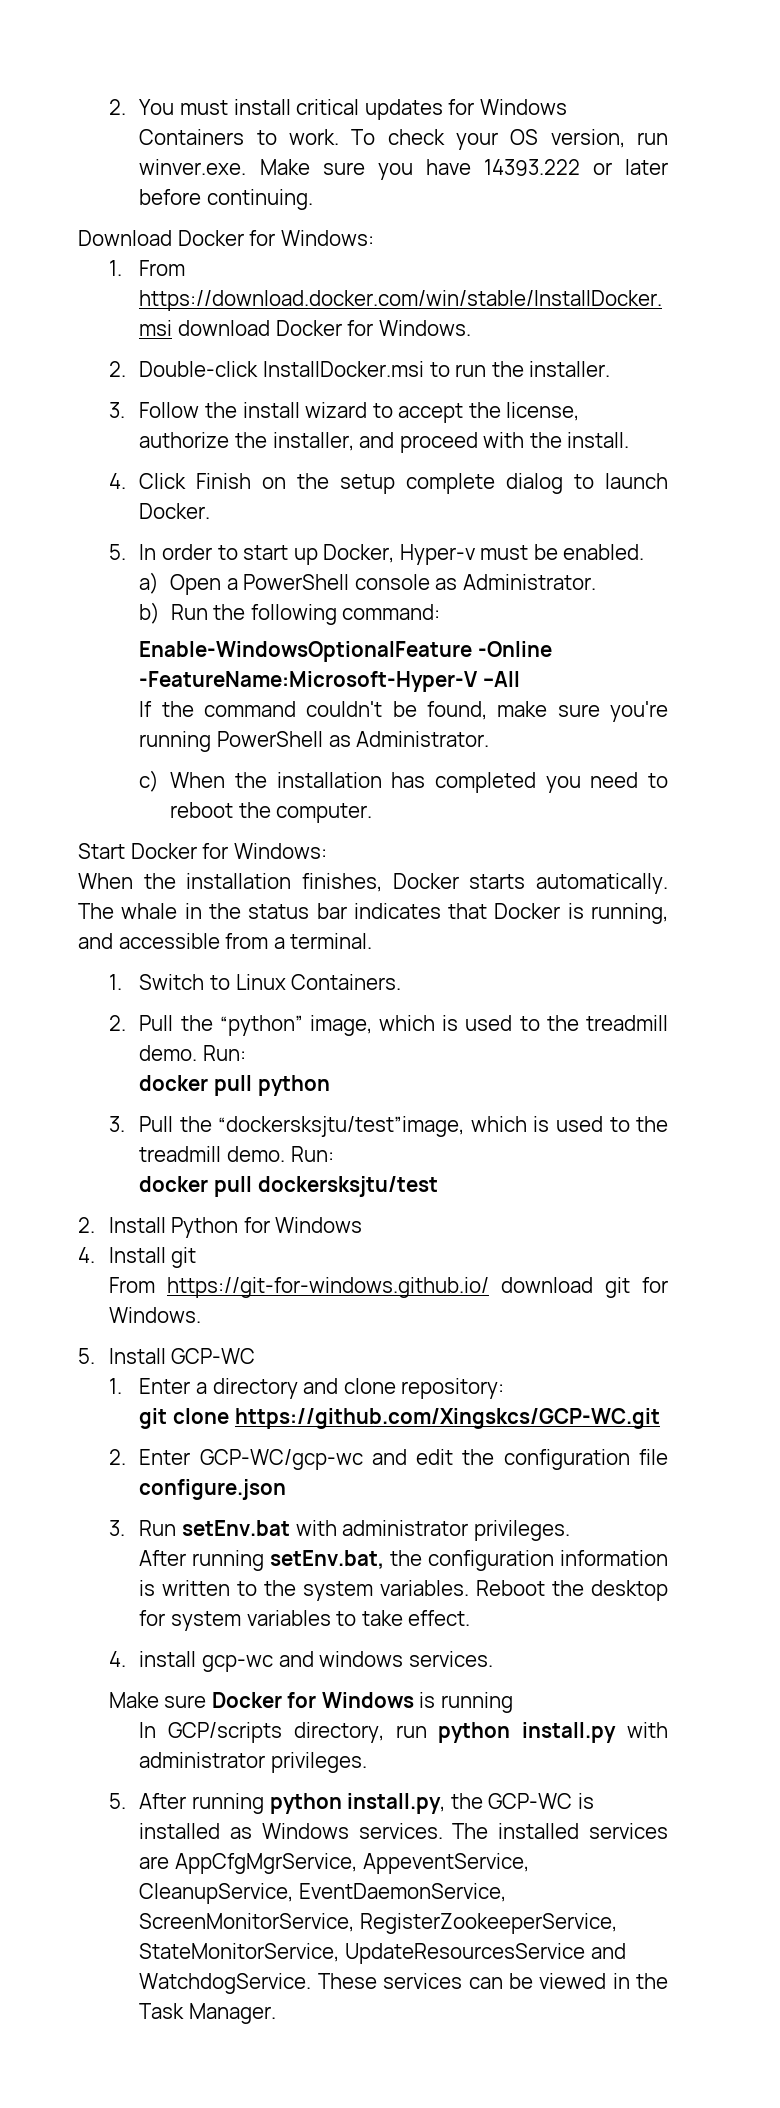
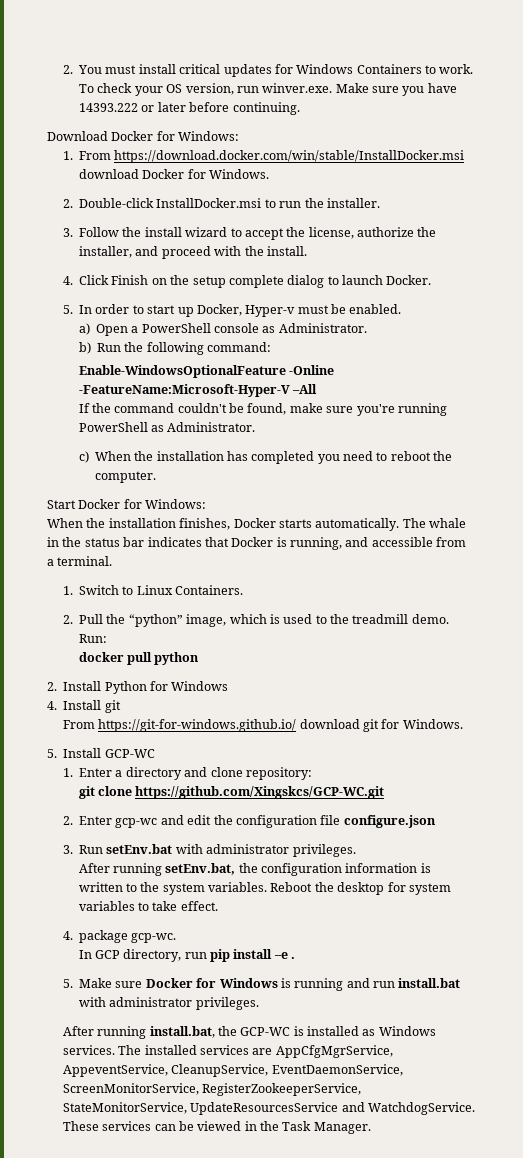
- 3. Pull the “dockersksjtu/test”image, which is used to the treadmill demo. Run:
- docker pull dockersksjtu/test
- 2. Enter GCP-WC/gcp-wc and edit the configuration file configure.json
+ 2. Enter gcp-wc and edit the configuration file configure.json
- 4. install gcp-wc and windows services.
- Make sure Docker for Windows is running
- In GCP/scripts directory, run python install.py with administrator privileges.
- 5. After running python install.py, the GCP-WC is installed as Windows services.
+ 4. package gcp-wc.
+ In GCP directory, run pip install –e .
+ 5. Make sure Docker for Windows is running and run install.bat with administrator privileges.
+ After running install.bat, the GCP-WC is installed as Windows services.

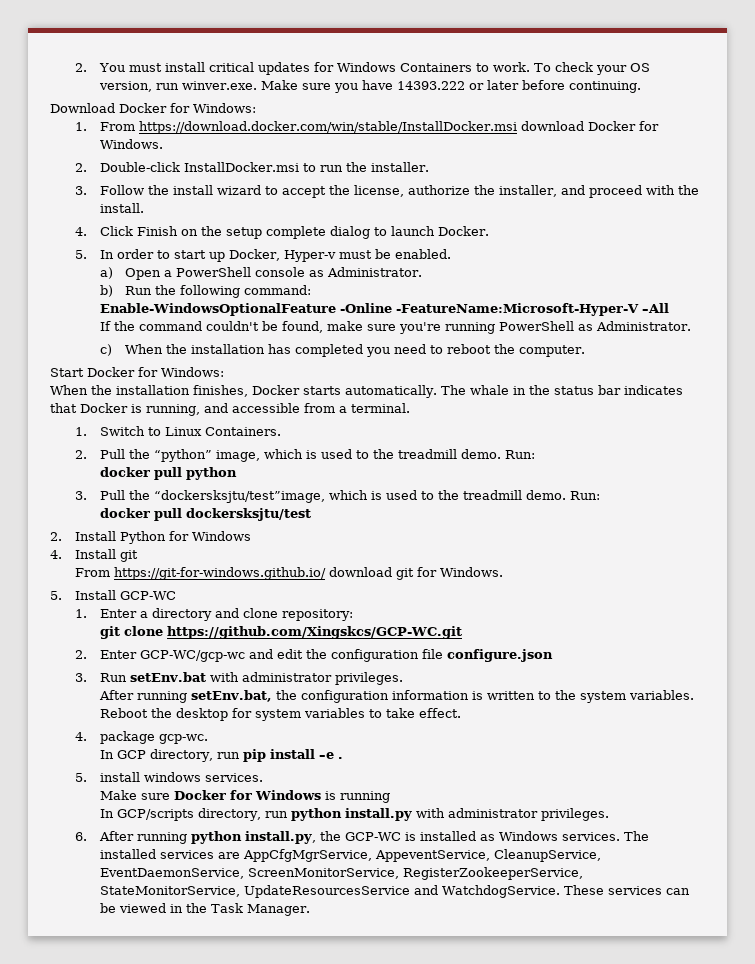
+ 3. Pull the “dockersksjtu/test”image, which is used to the treadmill demo. Run:
+ docker pull dockersksjtu/test
- 2. Enter gcp-wc and edit the configuration file configure.json
+ 2. Enter GCP-WC/gcp-wc and edit the configuration file configure.json
- 5. Make sure Docker for Windows is running and run install.bat with administrator privileges.
- After running install.bat, the GCP-WC is installed as Windows services.
+ 5. install windows services.
+ Make sure Docker for Windows is running
+ In GCP/scripts directory, run python install.py with administrator privileges.
+ 6. After running python install.py, the GCP-WC is installed as Windows services.

